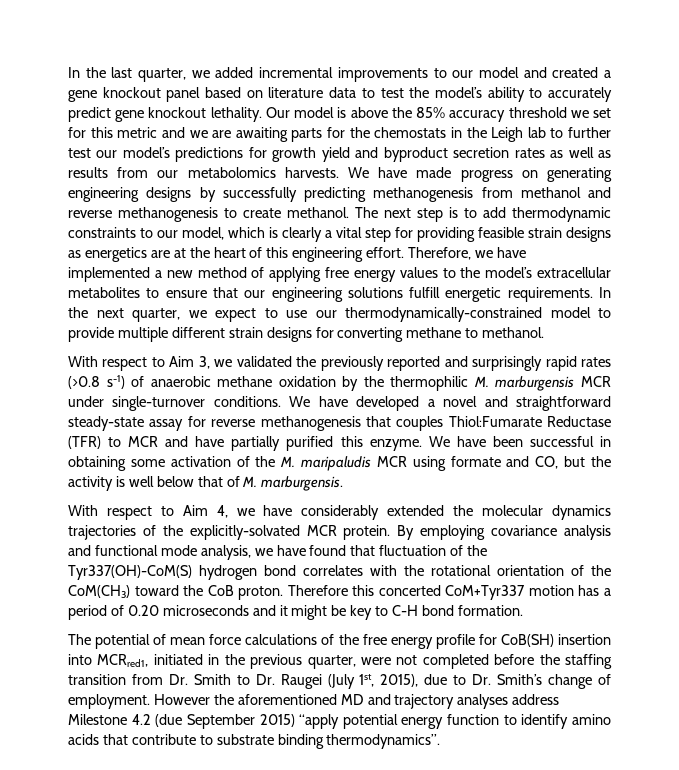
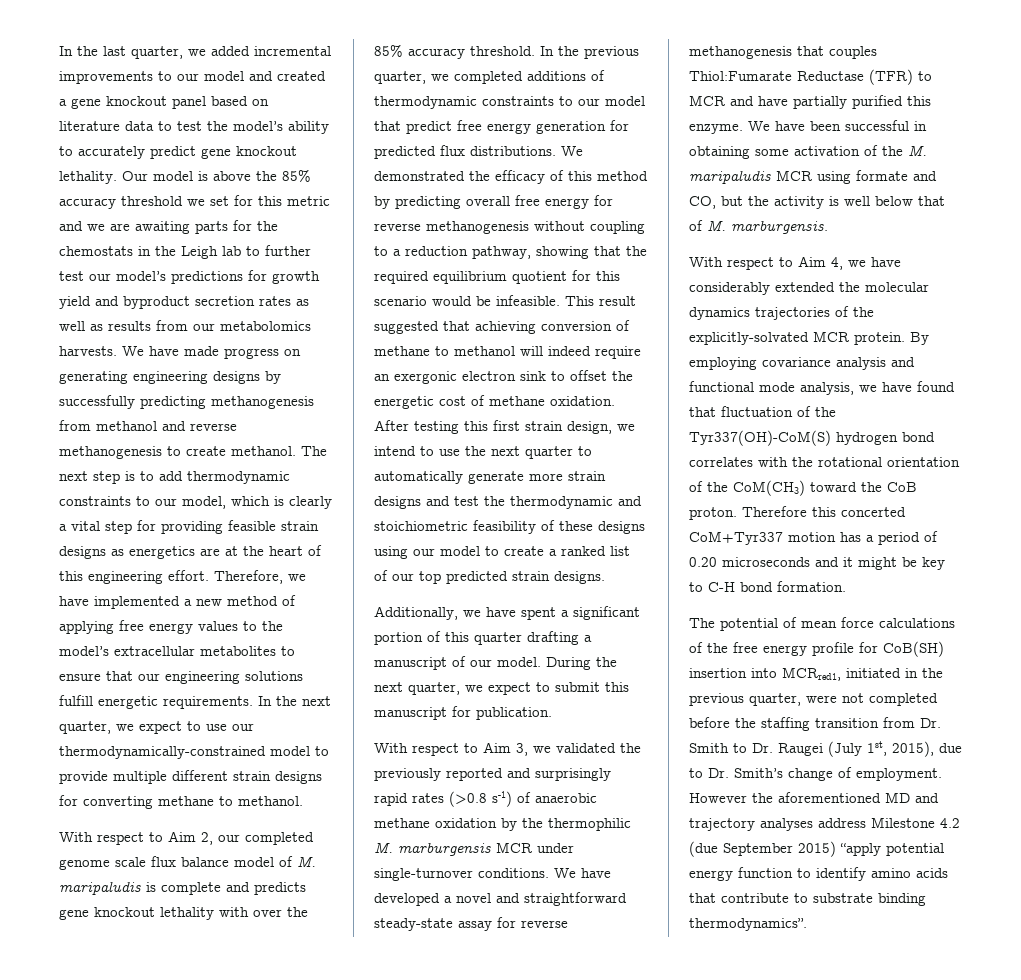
+ With respect to Aim 2, our completed genome scale flux balance model of M. maripaludis is complete and predicts gene knockout lethality with over the 85% accuracy threshold. In the previous quarter, we completed additions of thermodynamic constraints to our model that predict free energy generation for predicted flux distributions. We demonstrated the efficacy of this method by predicting overall free energy for reverse methanogenesis without coupling to a reduction pathway, showing that the required equilibrium quotient for this scenario would be infeasible. This result suggested that achieving conversion of methane to methanol will indeed require an exergonic electron sink to offset the energetic cost of methane oxidation. After testing this first strain design, we intend to use the next quarter to automatically generate more strain designs and test the thermodynamic and stoichiometric feasibility of these designs using our model to create a ranked list of our top predicted strain designs.
+ Additionally, we have spent a significant portion of this quarter drafting a manuscript of our model. During the next quarter, we expect to submit this manuscript for publication.

